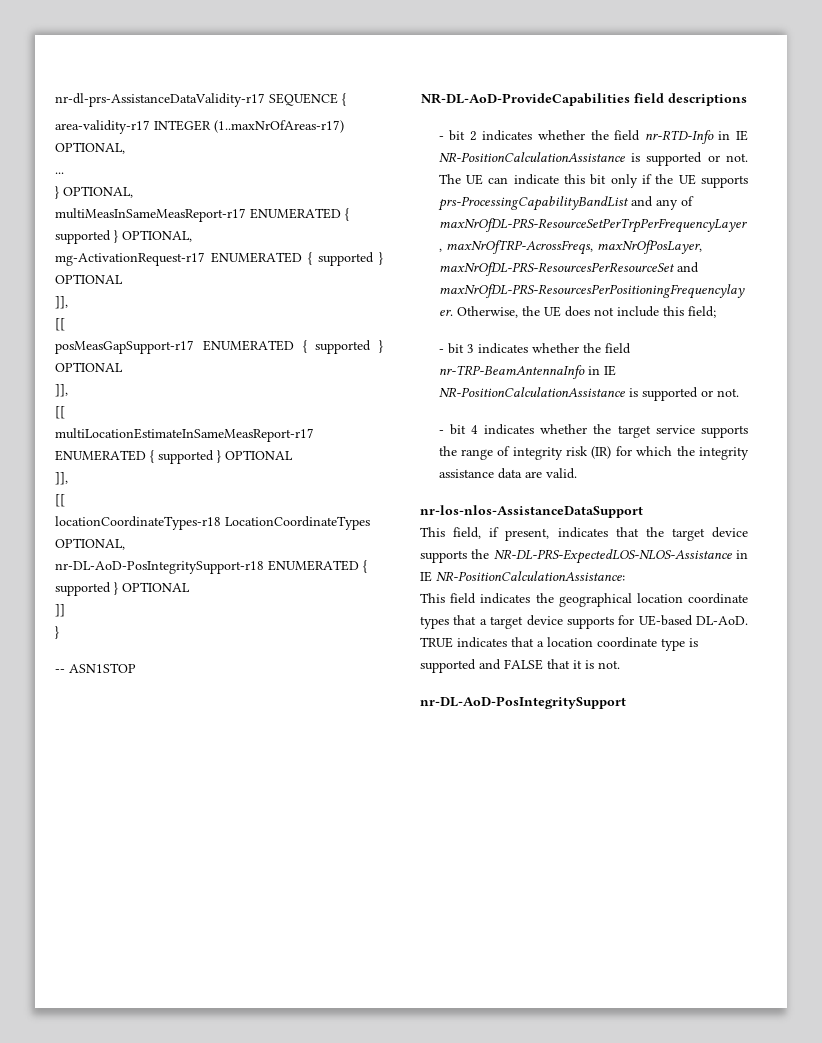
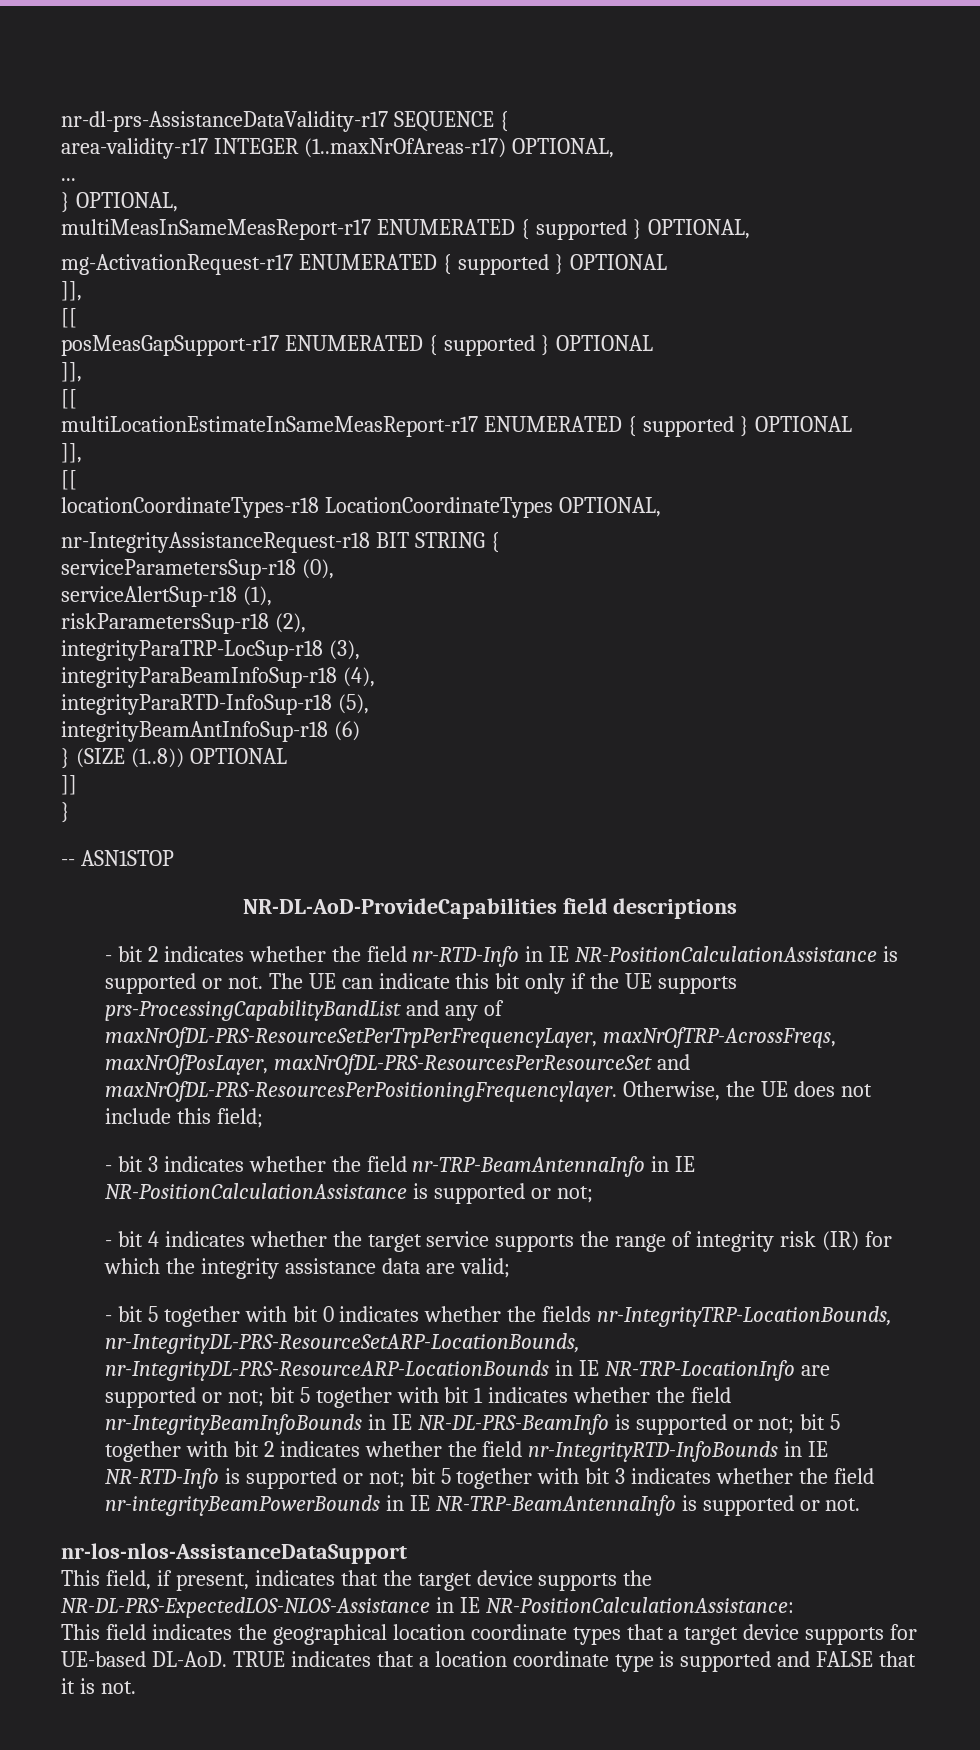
- nr-DL-AoD-PosIntegritySupport-r18 ENUMERATED { supported } OPTIONAL
+ nr-IntegrityAssistanceRequest-r18 BIT STRING {
+ serviceParametersSup-r18 (0),
+ serviceAlertSup-r18 (1),
+ riskParametersSup-r18 (2),
+ integrityParaTRP-LocSup-r18 (3),
+ integrityParaBeamInfoSup-r18 (4),
+ integrityParaRTD-InfoSup-r18 (5),
+ integrityBeamAntInfoSup-r18 (6)
+ } (SIZE (1..8)) OPTIONAL
- - bit 3 indicates whether the field nr-TRP-BeamAntennaInfo in IE NR-PositionCalculationAssistance is supported or not.
+ - bit 3 indicates whether the field nr-TRP-BeamAntennaInfo in IE NR-PositionCalculationAssistance is supported or not;
- - bit 4 indicates whether the target service supports the range of integrity risk (IR) for which the integrity assistance data are valid.
+ - bit 4 indicates whether the target service supports the range of integrity risk (IR) for which the integrity assistance data are valid;
+ - bit 5 together with bit 0 indicates whether the fields nr-IntegrityTRP-LocationBounds, nr-IntegrityDL-PRS-ResourceSetARP-LocationBounds, nr-IntegrityDL-PRS-ResourceARP-LocationBounds in IE NR-TRP-LocationInfo are supported or not; bit 5 together with bit 1 indicates whether the field nr-IntegrityBeamInfoBounds in IE NR-DL-PRS-BeamInfo is supported or not; bit 5 together with bit 2 indicates whether the field nr-IntegrityRTD-InfoBounds in IE NR-RTD-Info is supported or not; bit 5 together with bit 3 indicates whether the field nr-integrityBeamPowerBounds in IE NR-TRP-BeamAntennaInfo is supported or not.
- nr-DL-AoD-PosIntegritySupport

